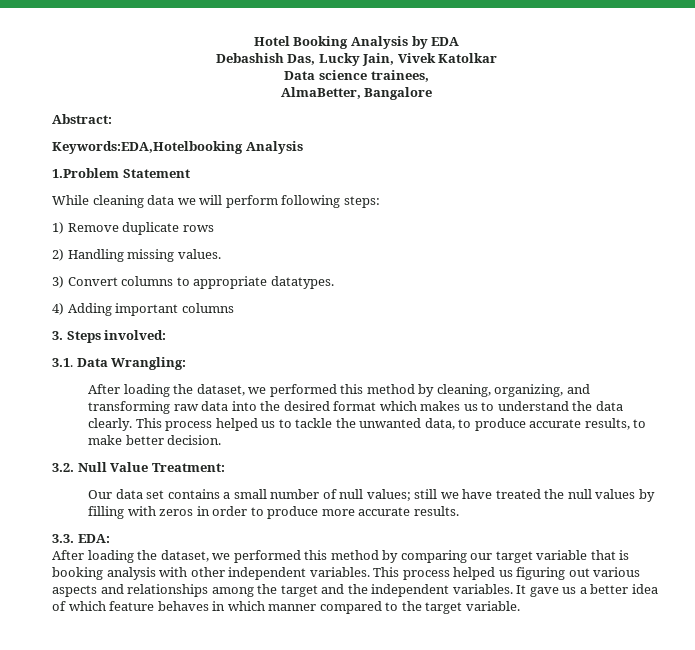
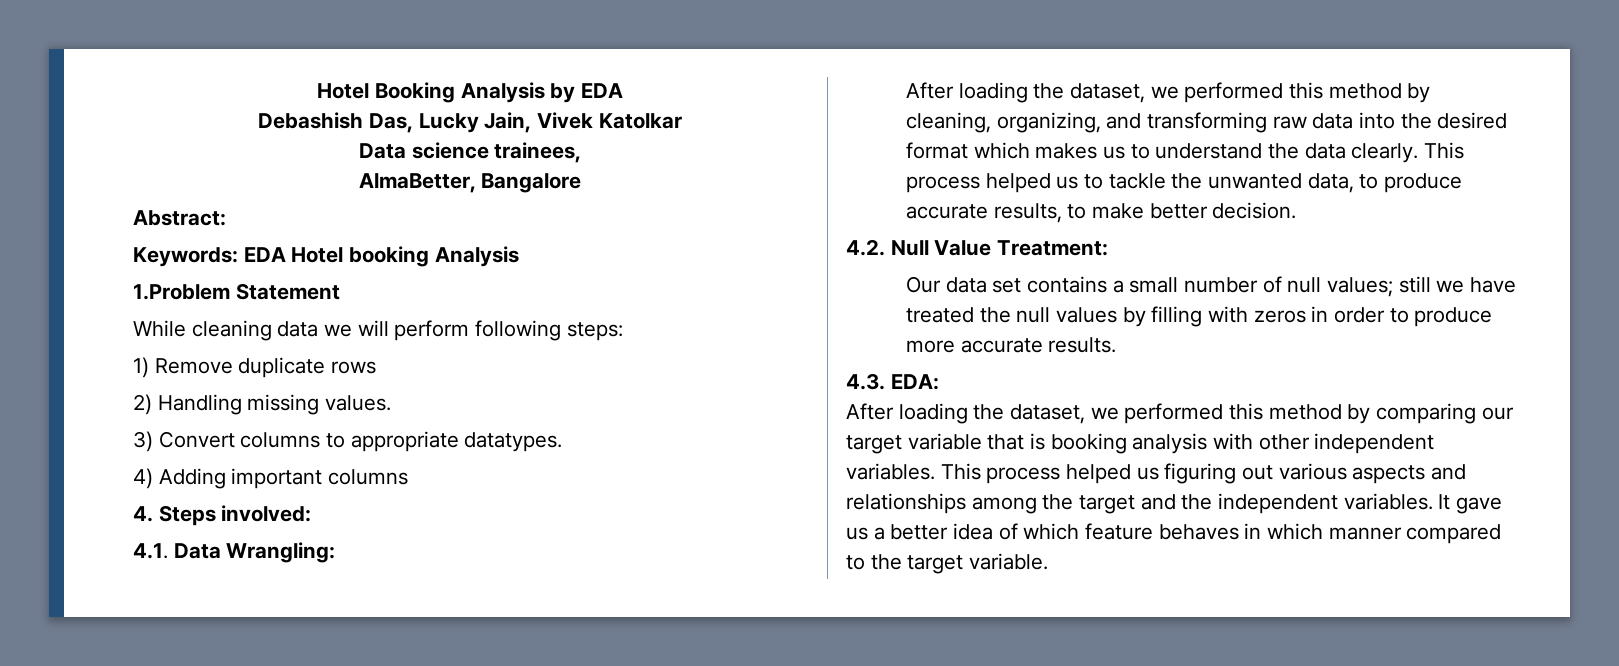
- Keywords:EDA,Hotelbooking Analysis
+ Keywords: EDA Hotel booking Analysis
- 3. Steps involved:
+ 4. Steps involved:
- 3.1. Data Wrangling:
+ 4.1. Data Wrangling:
- 3.2. Null Value Treatment:
+ 4.2. Null Value Treatment:
- 3.3. EDA:
+ 4.3. EDA:

